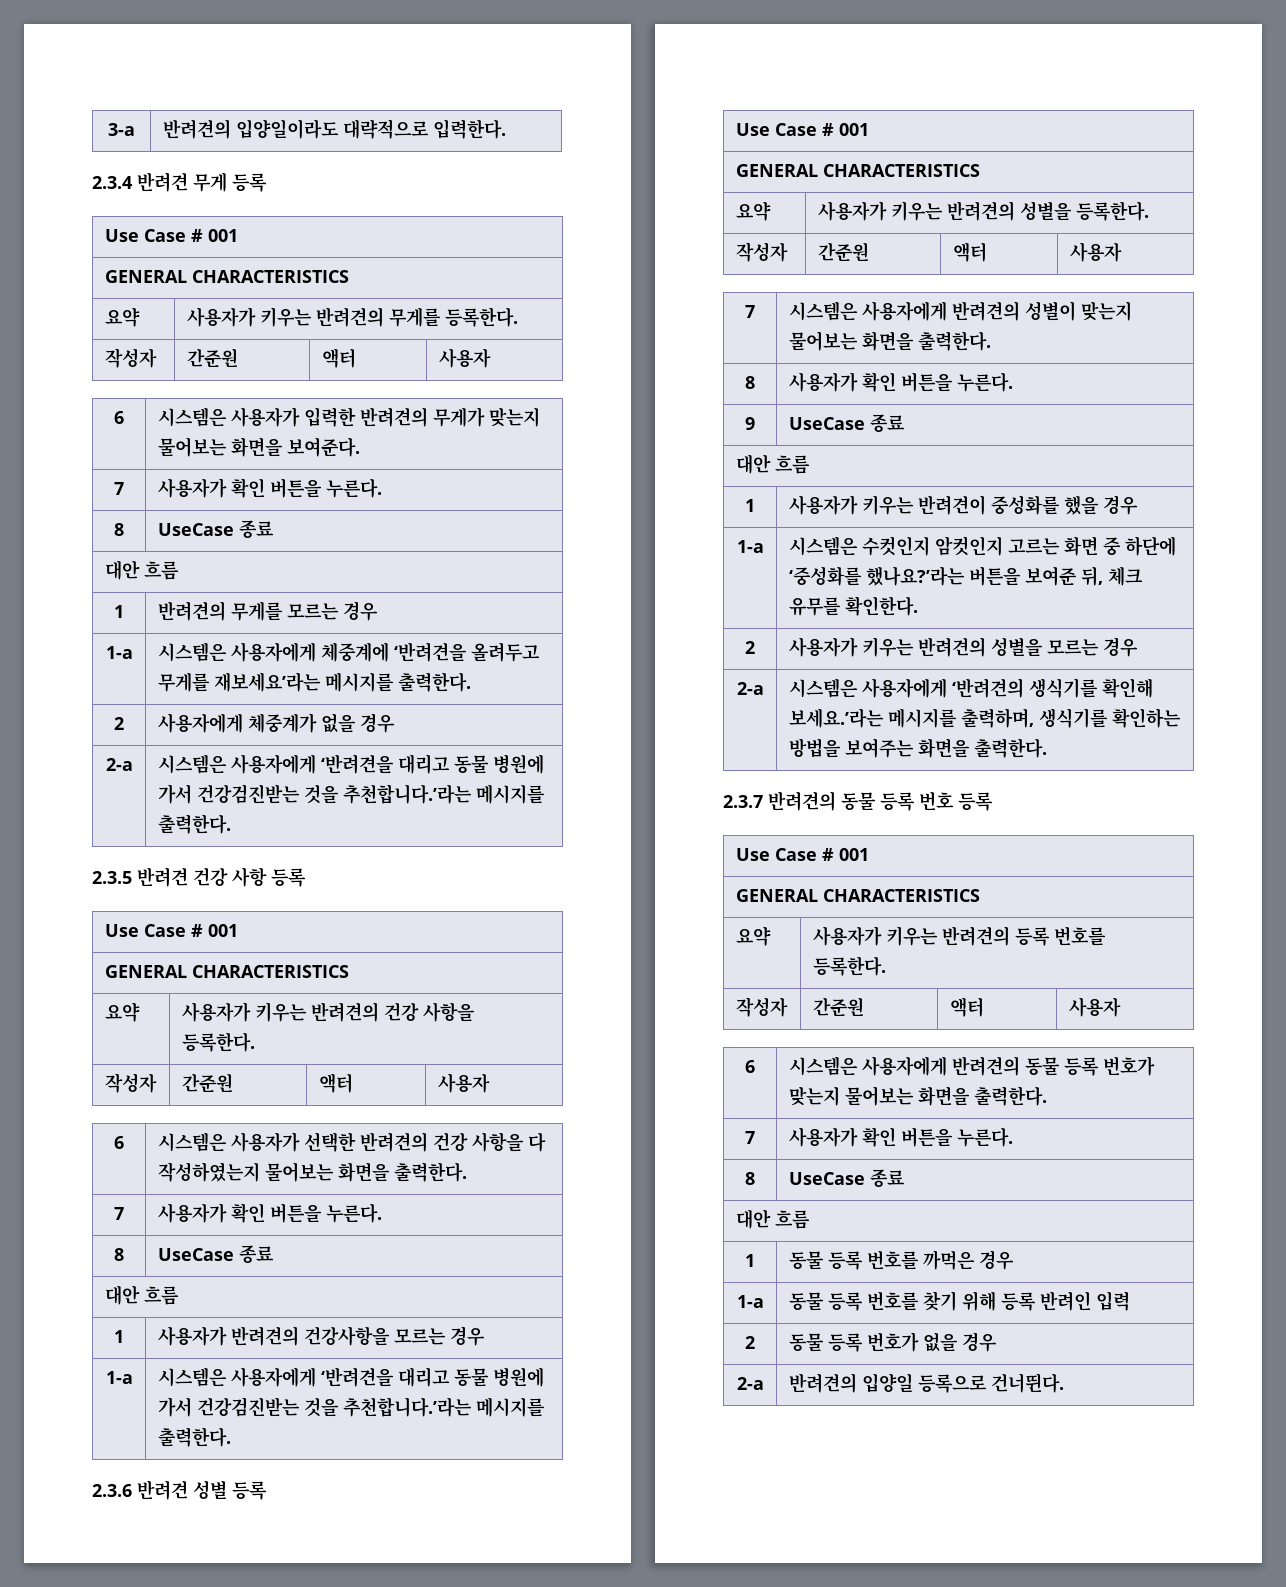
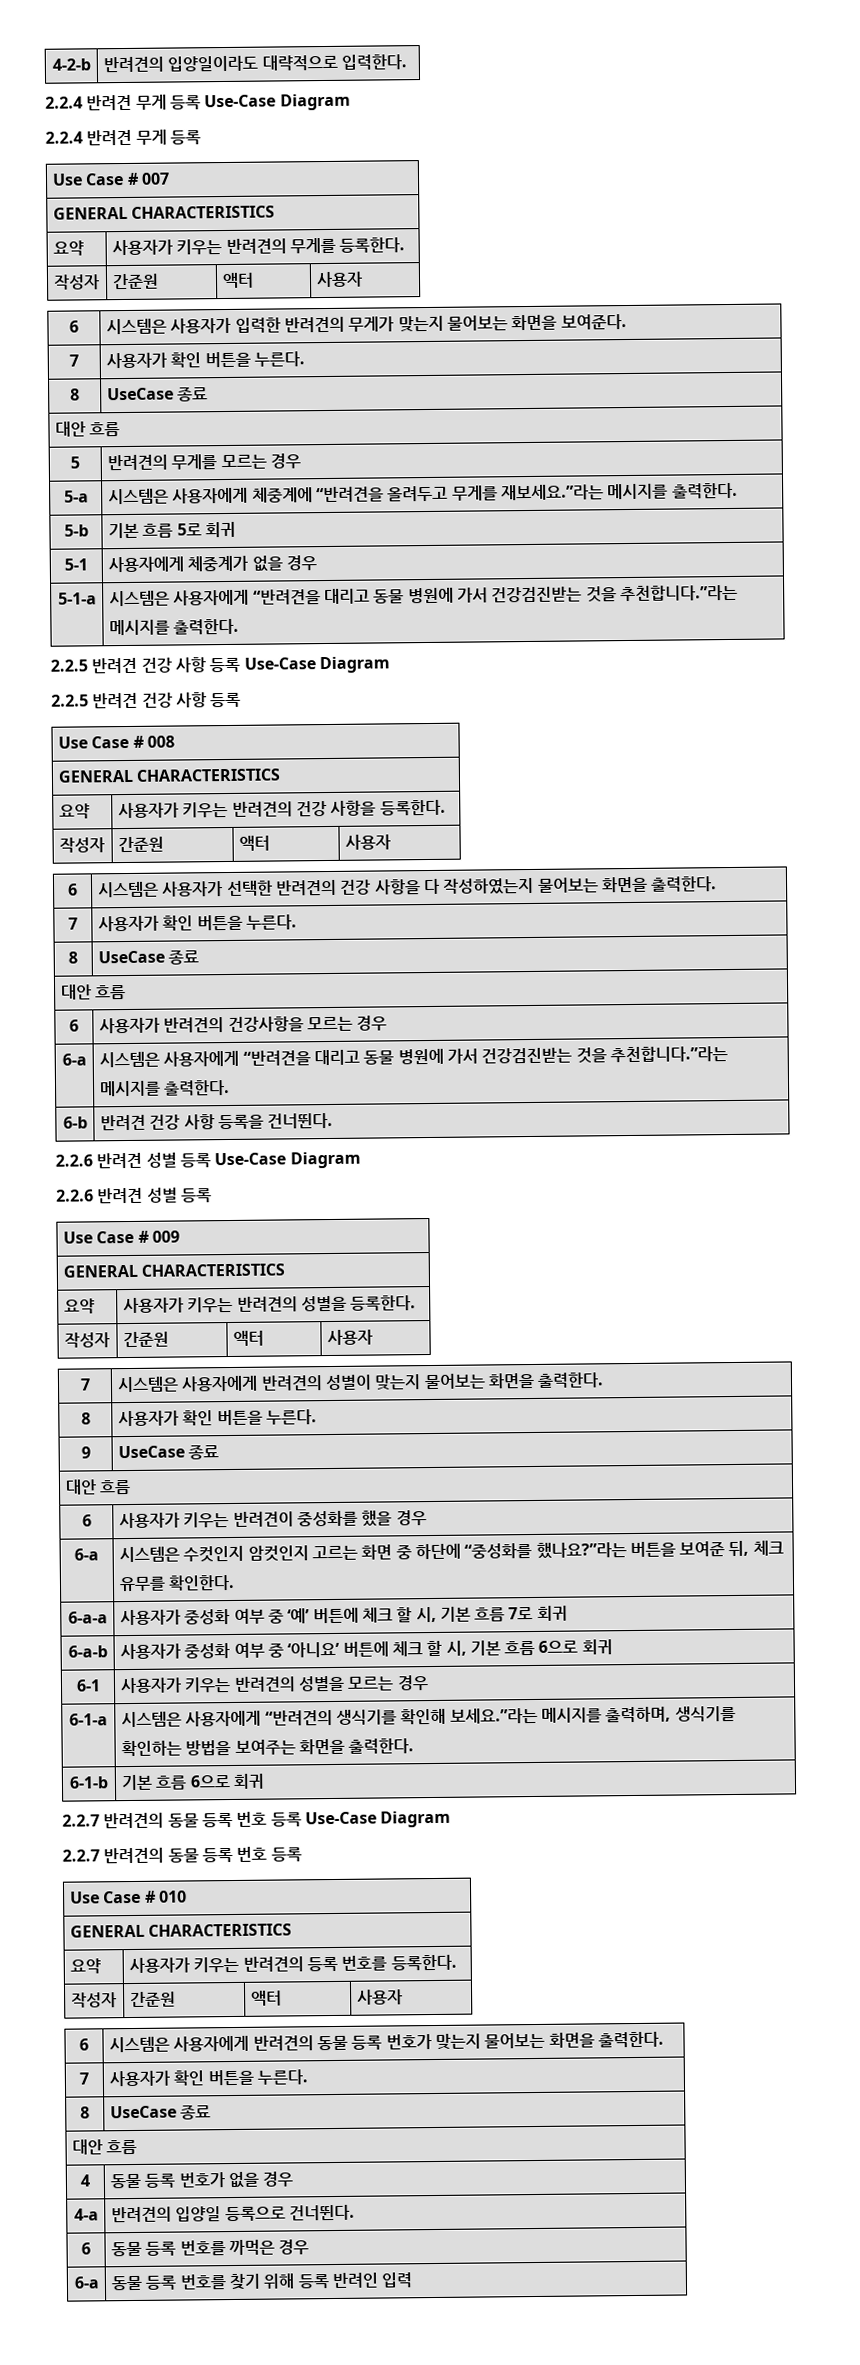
- 3-a | 반려견의 입양일이라도 대략적으로 입력한다.
+ 4-2-b | 반려견의 입양일이라도 대략적으로 입력한다.
- 2.3.4 반려견 무게 등록
- Use Case # 001
+ 2.2.4 반려견 무게 등록 Use-Case Diagram
+ 2.2.4 반려견 무게 등록
+ Use Case # 007
- 1 | 반려견의 무게를 모르는 경우
+ 5 | 반려견의 무게를 모르는 경우
- 1-a | 시스템은 사용자에게 체중계에 ‘반려견을 올려두고 무게를 재보세요’라는 메시지를 출력한다.
- 2 | 사용자에게 체중계가 없을 경우
+ 5-a | 시스템은 사용자에게 체중계에 “반려견을 올려두고 무게를 재보세요.”라는 메시지를 출력한다.
+ 5-b | 기본 흐름 5로 회귀
+ 5-1 | 사용자에게 체중계가 없을 경우
- 2-a | 시스템은 사용자에게 ‘반려견을 대리고 동물 병원에 가서 건강검진받는 것을 추천합니다.’라는 메시지를 출력한다.
- 2.3.5 반려견 건강 사항 등록
- Use Case # 001
+ 5-1-a | 시스템은 사용자에게 “반려견을 대리고 동물 병원에 가서 건강검진받는 것을 추천합니다.”라는 메시지를 출력한다.
+ 2.2.5 반려견 건강 사항 등록 Use-Case Diagram
+ 2.2.5 반려견 건강 사항 등록
+ Use Case # 008
- 1 | 사용자가 반려견의 건강사항을 모르는 경우
+ 6 | 사용자가 반려견의 건강사항을 모르는 경우
- 1-a | 시스템은 사용자에게 ‘반려견을 대리고 동물 병원에 가서 건강검진받는 것을 추천합니다.’라는 메시지를 출력한다.
- 2.3.6 반려견 성별 등록
- Use Case # 001
+ 6-a | 시스템은 사용자에게 “반려견을 대리고 동물 병원에 가서 건강검진받는 것을 추천합니다.”라는 메시지를 출력한다.
+ 6-b | 반려견 건강 사항 등록을 건너뛴다.
+ 2.2.6 반려견 성별 등록 Use-Case Diagram
+ 2.2.6 반려견 성별 등록
+ Use Case # 009
- 1 | 사용자가 키우는 반려견이 중성화를 했을 경우
+ 6 | 사용자가 키우는 반려견이 중성화를 했을 경우
- 1-a | 시스템은 수컷인지 암컷인지 고르는 화면 중 하단에 ‘중성화를 했나요?’라는 버튼을 보여준 뒤, 체크 유무를 확인한다.
+ 6-a | 시스템은 수컷인지 암컷인지 고르는 화면 중 하단에 “중성화를 했나요?”라는 버튼을 보여준 뒤, 체크 유무를 확인한다.
- 2 | 사용자가 키우는 반려견의 성별을 모르는 경우
+ 6-a-a | 사용자가 중성화 여부 중 ‘예’ 버튼에 체크 할 시, 기본 흐름 7로 회귀
+ 6-a-b | 사용자가 중성화 여부 중 ‘아니요’ 버튼에 체크 할 시, 기본 흐름 6으로 회귀
+ 6-1 | 사용자가 키우는 반려견의 성별을 모르는 경우
- 2-a | 시스템은 사용자에게 ‘반려견의 생식기를 확인해 보세요.’라는 메시지를 출력하며, 생식기를 확인하는 방법을 보여주는 화면을 출력한다.
+ 6-1-a | 시스템은 사용자에게 “반려견의 생식기를 확인해 보세요.”라는 메시지를 출력하며, 생식기를 확인하는 방법을 보여주는 화면을 출력한다.
- 2.3.7 반려견의 동물 등록 번호 등록
- Use Case # 001
+ 6-1-b | 기본 흐름 6으로 회귀
+ 2.2.7 반려견의 동물 등록 번호 등록 Use-Case Diagram
+ 2.2.7 반려견의 동물 등록 번호 등록
+ Use Case # 010
- 1 | 동물 등록 번호를 까먹은 경우
+ 4 | 동물 등록 번호가 없을 경우
+ 4-a | 반려견의 입양일 등록으로 건너뛴다.
+ 6 | 동물 등록 번호를 까먹은 경우
- 1-a | 동물 등록 번호를 찾기 위해 등록 반려인 입력
+ 6-a | 동물 등록 번호를 찾기 위해 등록 반려인 입력
- 2 | 동물 등록 번호가 없을 경우
- 2-a | 반려견의 입양일 등록으로 건너뛴다.

